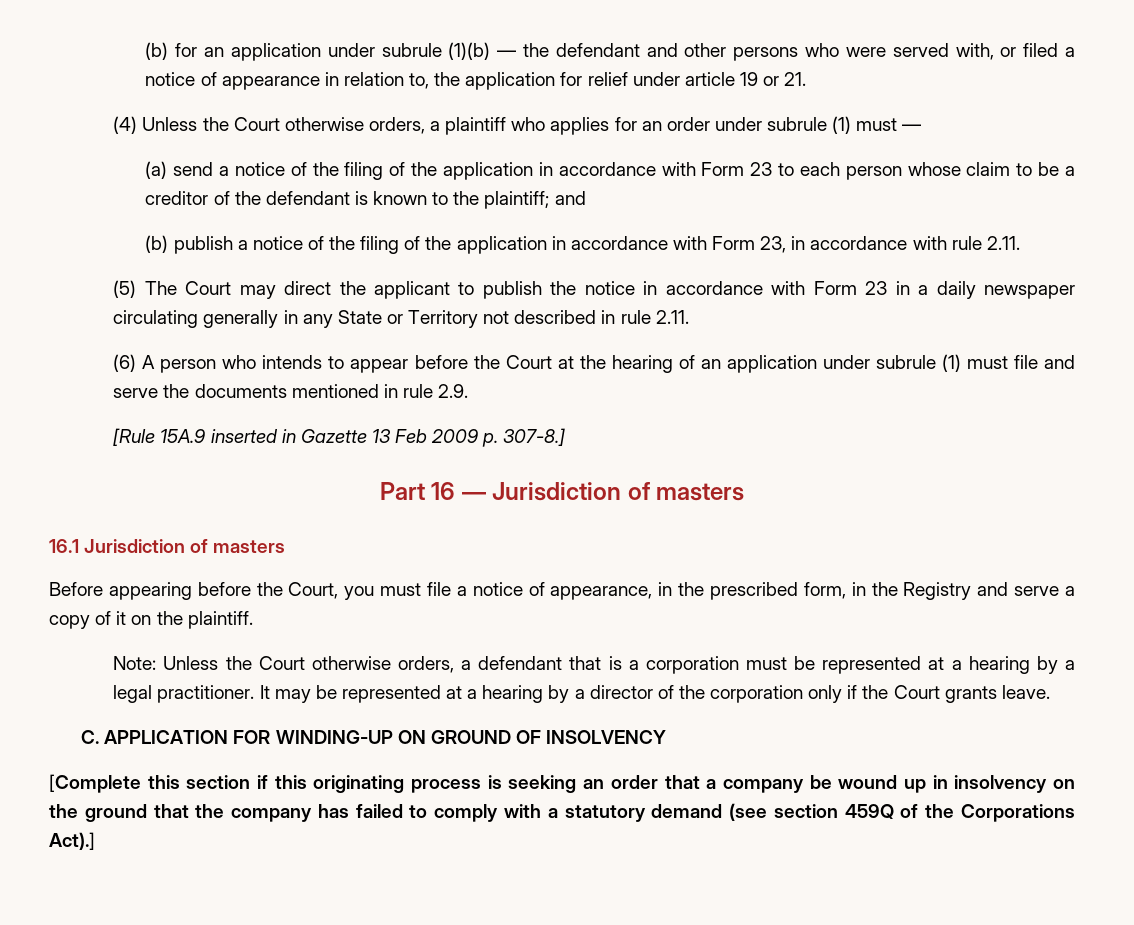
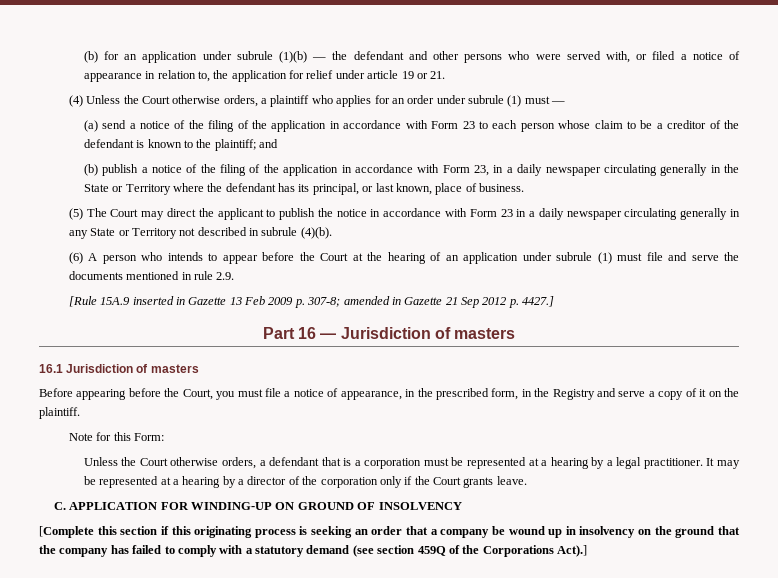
- (b) publish a notice of the filing of the application in accordance with Form 23, in accordance with rule 2.11.
+ (b) publish a notice of the filing of the application in accordance with Form 23, in a daily newspaper circulating generally in the State or Territory where the defendant has its principal, or last known, place of business.
- (5) The Court may direct the applicant to publish the notice in accordance with Form 23 in a daily newspaper circulating generally in any State or Territory not described in rule 2.11.
+ (5) The Court may direct the applicant to publish the notice in accordance with Form 23 in a daily newspaper circulating generally in any State or Territory not described in subrule (4)(b).
- [Rule 15A.9 inserted in Gazette 13 Feb 2009 p. 307-8.]
+ [Rule 15A.9 inserted in Gazette 13 Feb 2009 p. 307-8; amended in Gazette 21 Sep 2012 p. 4427.]
- Note: Unless the Court otherwise orders, a defendant that is a corporation must be represented at a hearing by a legal practitioner.
+ Note for this Form:
+ Unless the Court otherwise orders, a defendant that is a corporation must be represented at a hearing by a legal practitioner.

